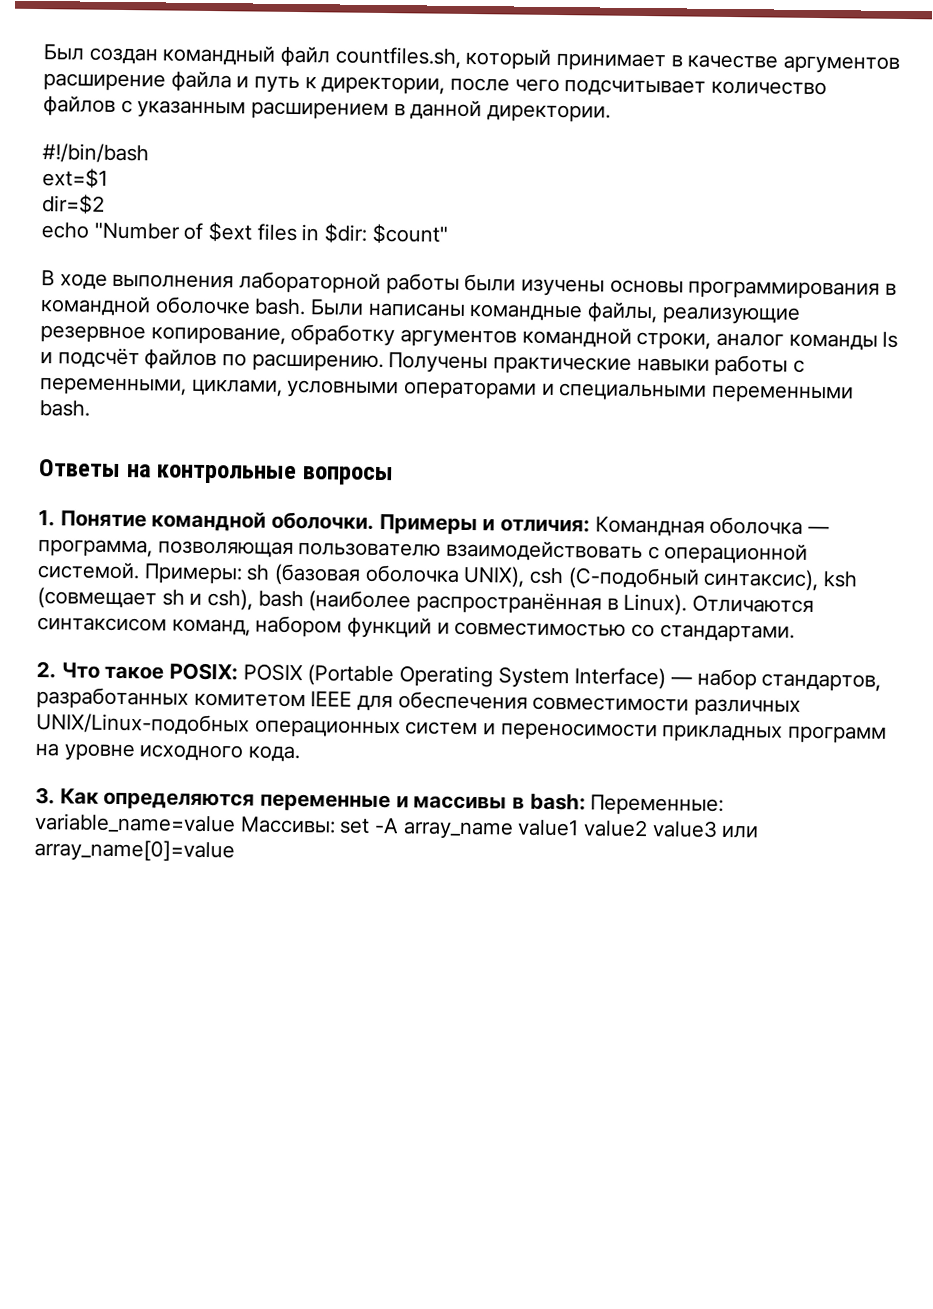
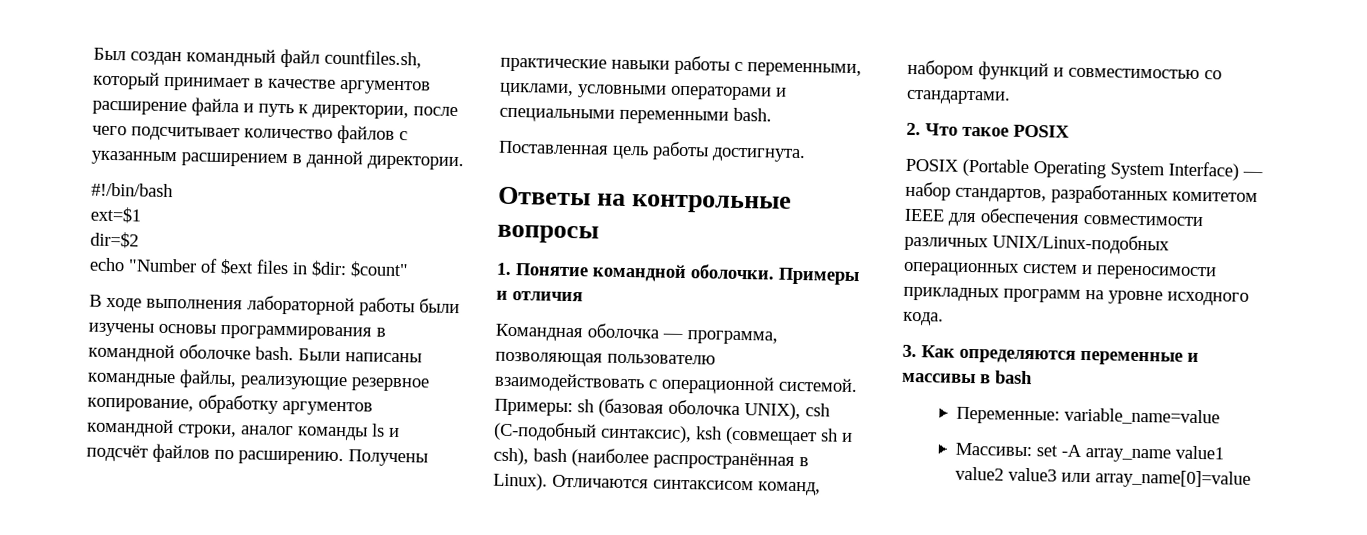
+ Поставленная цель работы достигнута.
- Примеры и отличия: Командная оболочка — программа, позволяющая пользователю взаимодействовать с операционной системой.
+ Примеры и отличия
+ Командная оболочка — программа, позволяющая пользователю взаимодействовать с операционной системой.
- 2. Что такое POSIX: POSIX (Portable Operating System Interface) — набор стандартов, разработанных комитетом IEEE для обеспечения совместимости различных UNIX/Linux-подобных операционных систем и переносимости прикладных программ на уровне исходного кода.
+ 2. Что такое POSIX
+ POSIX (Portable Operating System Interface) — набор стандартов, разработанных комитетом IEEE для обеспечения совместимости различных UNIX/Linux-подобных операционных систем и переносимости прикладных программ на уровне исходного кода.
- 3. Как определяются переменные и массивы в bash: Переменные: variable_name=value Массивы: set -A array_name value1 value2 value3 или array_name[0]=value
+ 3. Как определяются переменные и массивы в bash
+ Переменные: variable_name=value
+ Массивы: set -A array_name value1 value2 value3 или array_name[0]=value

